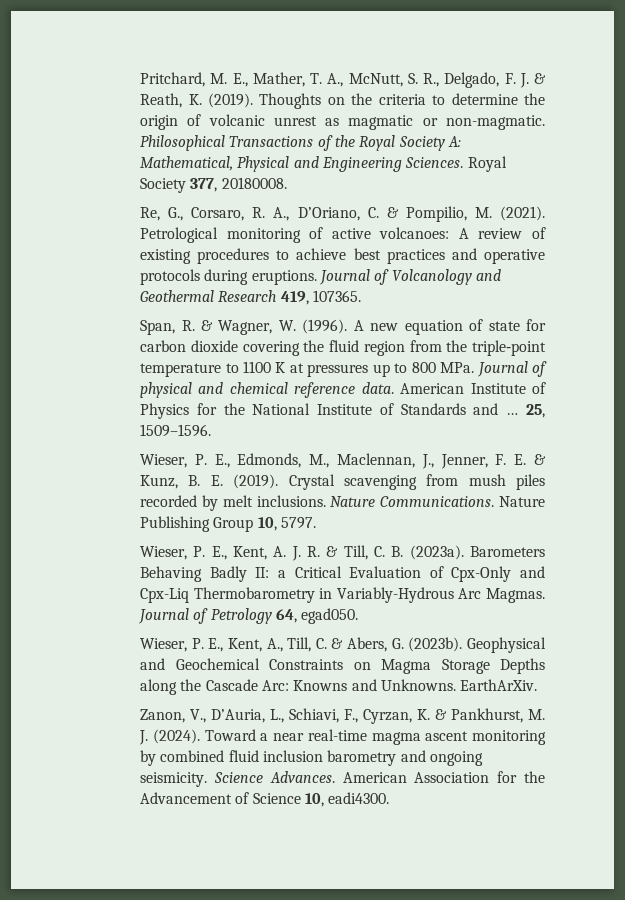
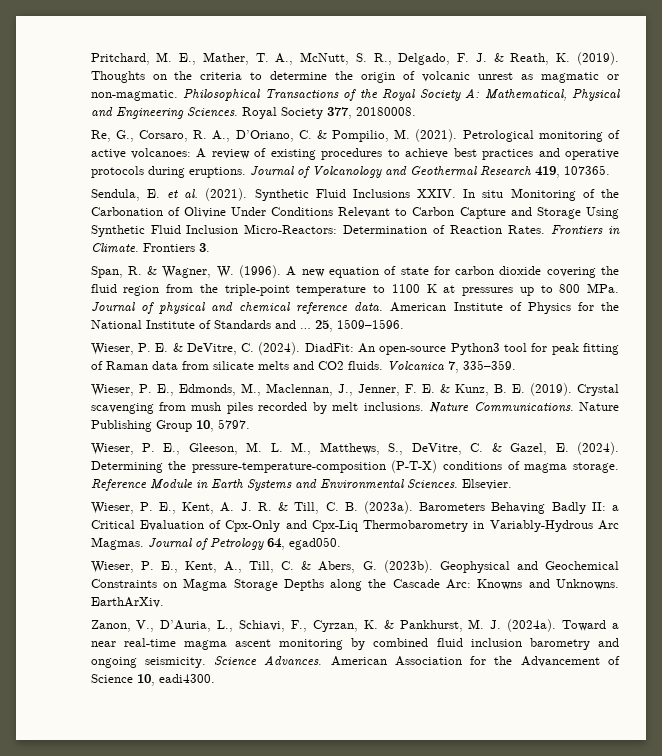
+ Sendula, E. et al. (2021). Synthetic Fluid Inclusions XXIV. In situ Monitoring of the Carbonation of Olivine Under Conditions Relevant to Carbon Capture and Storage Using Synthetic Fluid Inclusion Micro-Reactors: Determination of Reaction Rates. Frontiers in Climate. Frontiers 3.
+ Wieser, P. E. & DeVitre, C. (2024). DiadFit: An open-source Python3 tool for peak fitting of Raman data from silicate melts and CO2 fluids. Volcanica 7, 335–359.
+ Wieser, P. E., Gleeson, M. L. M., Matthews, S., DeVitre, C. & Gazel, E. (2024). Determining the pressure-temperature-composition (P-T-X) conditions of magma storage. Reference Module in Earth Systems and Environmental Sciences. Elsevier.
- Zanon, V., D’Auria, L., Schiavi, F., Cyrzan, K. & Pankhurst, M. J. (2024).
+ Zanon, V., D’Auria, L., Schiavi, F., Cyrzan, K. & Pankhurst, M. J. (2024a).

